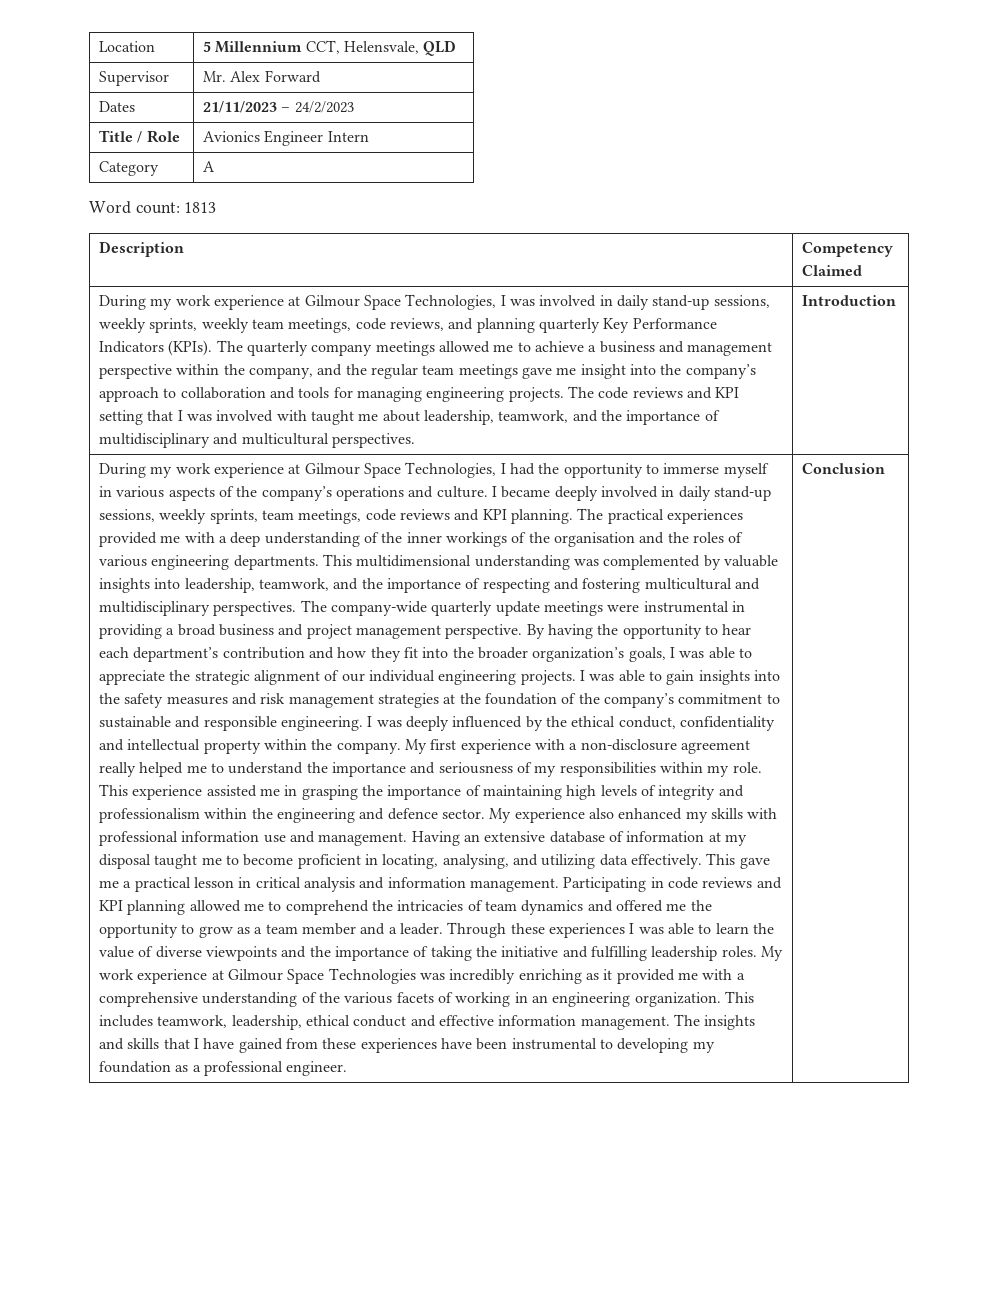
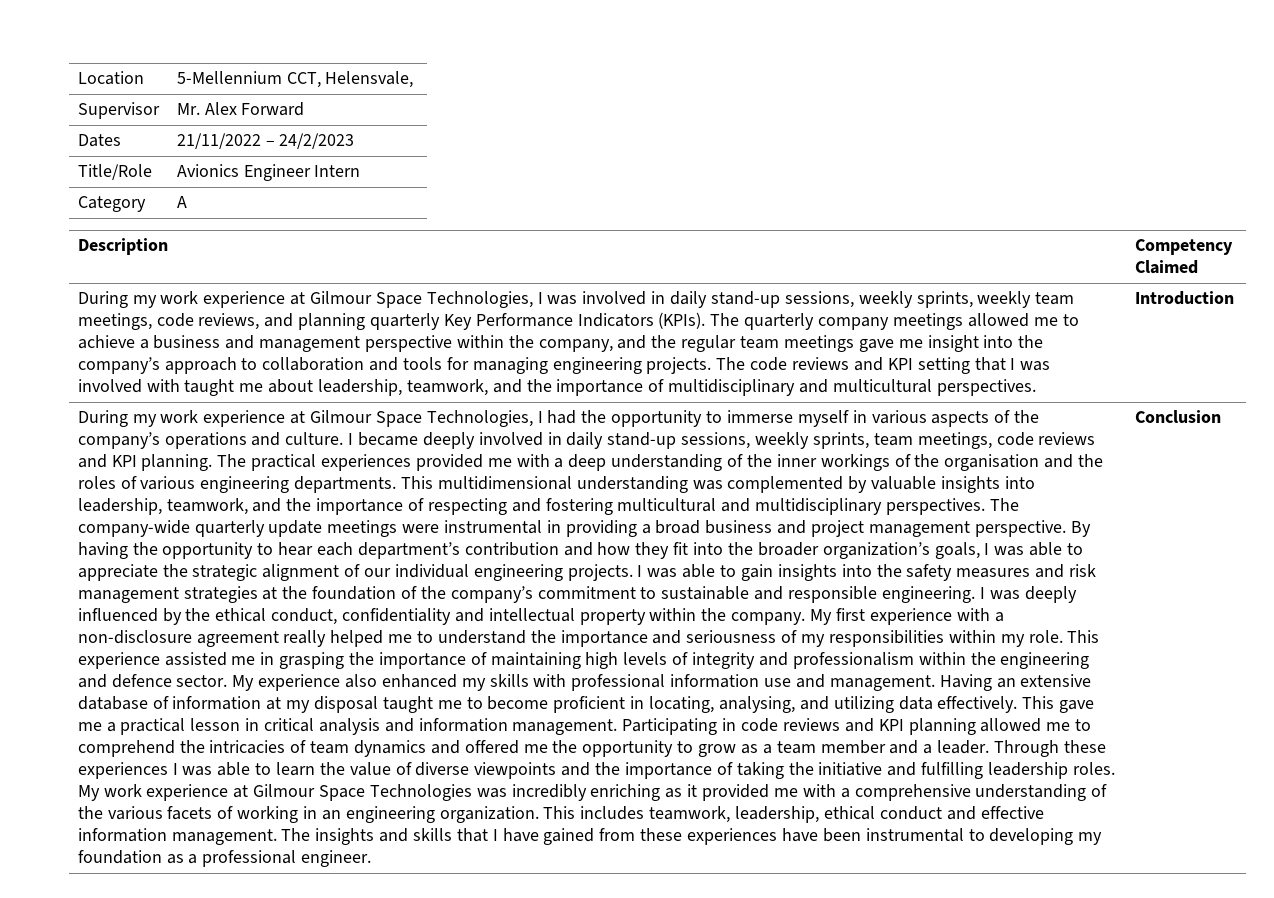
- Location | 5 Millennium CCT, Helensvale, QLD
+ Location | 5-Mellennium CCT, Helensvale,
- Dates | 21/11/2023 – 24/2/2023
+ Dates | 21/11/2022 – 24/2/2023
- Title / Role | Avionics Engineer Intern
+ Title/Role | Avionics Engineer Intern
- Word count: 1813

